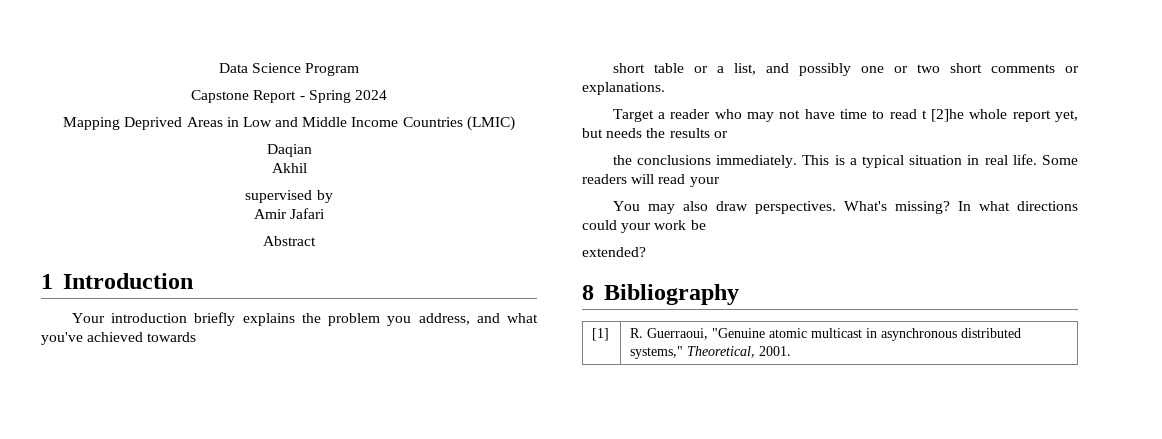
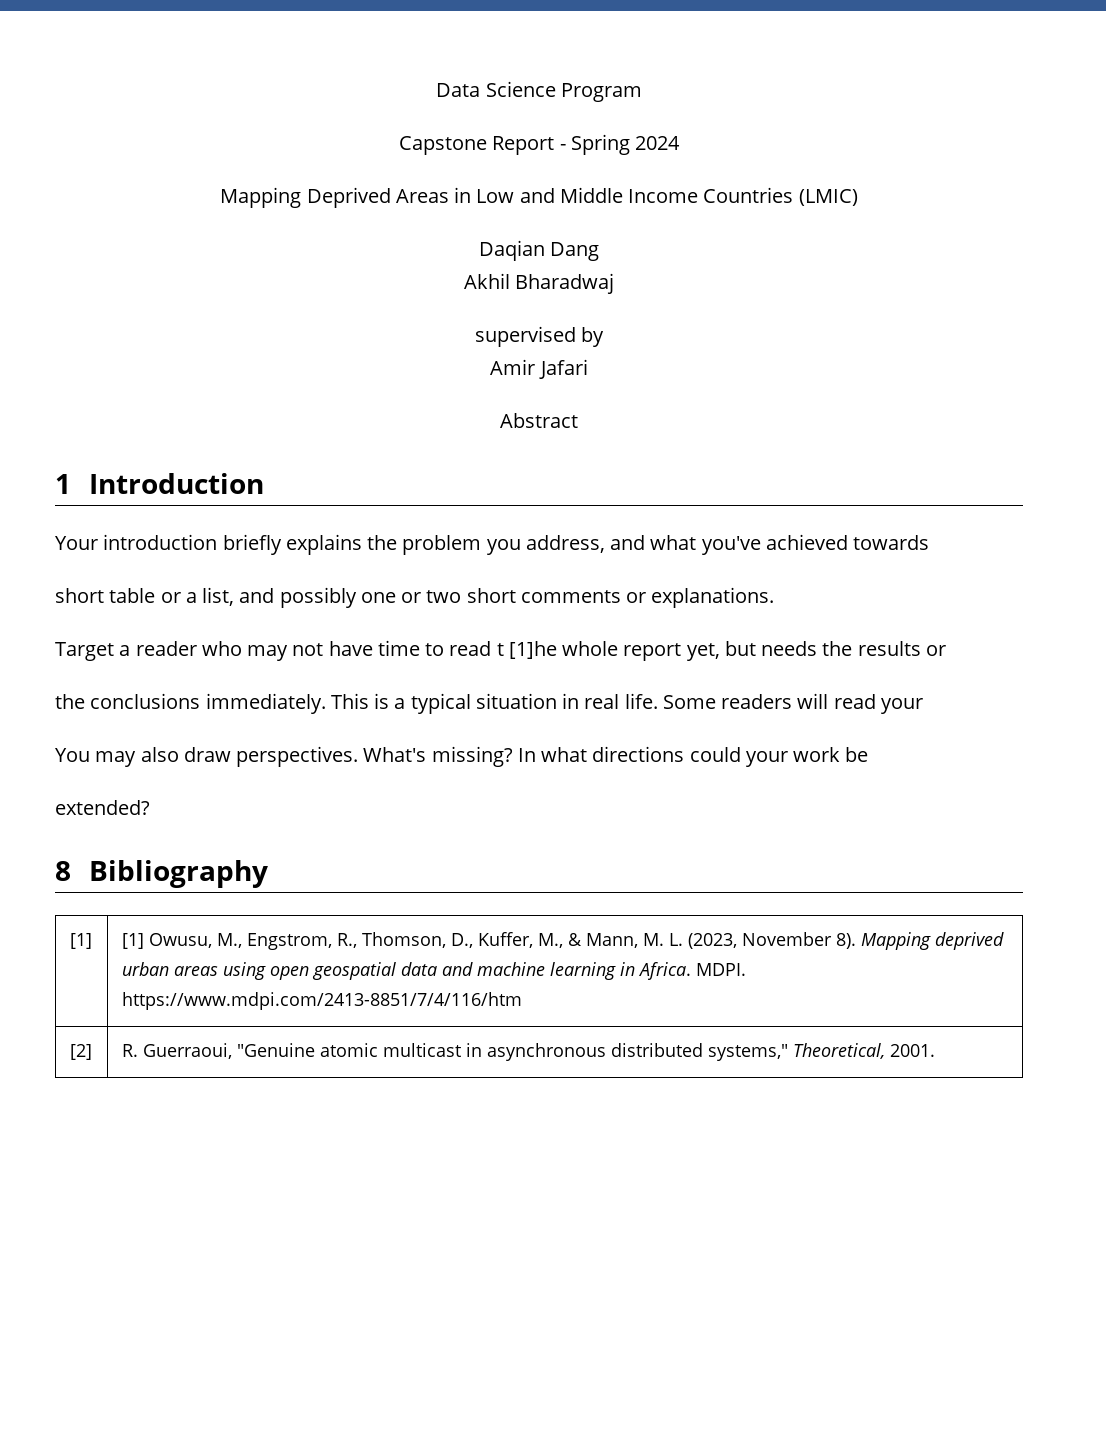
- Daqian
+ Daqian Dang
- Akhil
+ Akhil Bharadwaj
- Target a reader who may not have time to read t [2]he whole report yet, but needs the results or
+ Target a reader who may not have time to read t [1]he whole report yet, but needs the results or
- [1] | R. Guerraoui, "Genuine atomic multicast in asynchronous distributed systems," Theoretical, 2001.
+ [1] | [1] Owusu, M., Engstrom, R., Thomson, D., Kuffer, M., & Mann, M. L. (2023, November 8). Mapping deprived urban areas using open geospatial data and machine learning in Africa. MDPI. https://www.mdpi.com/2413-8851/7/4/116/htm
+ [2] | R. Guerraoui, "Genuine atomic multicast in asynchronous distributed systems," Theoretical, 2001.

